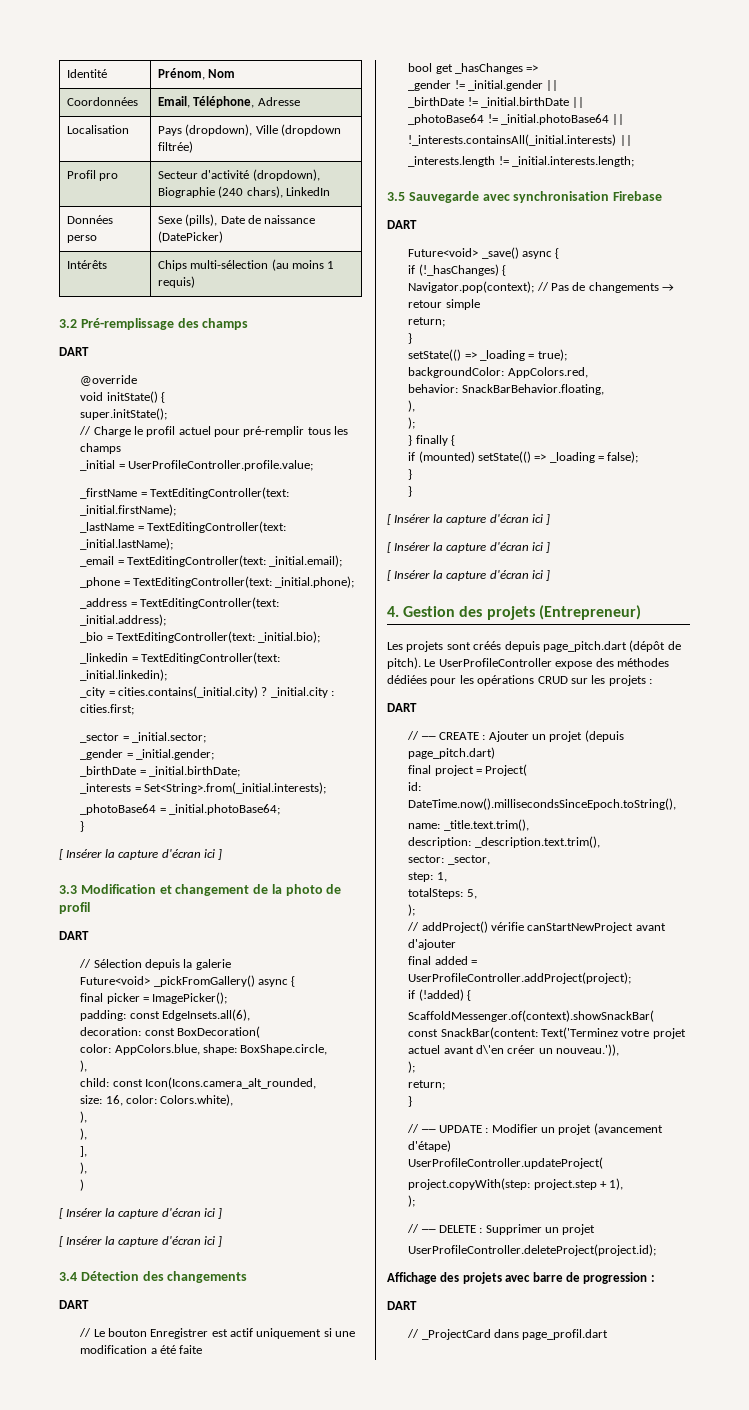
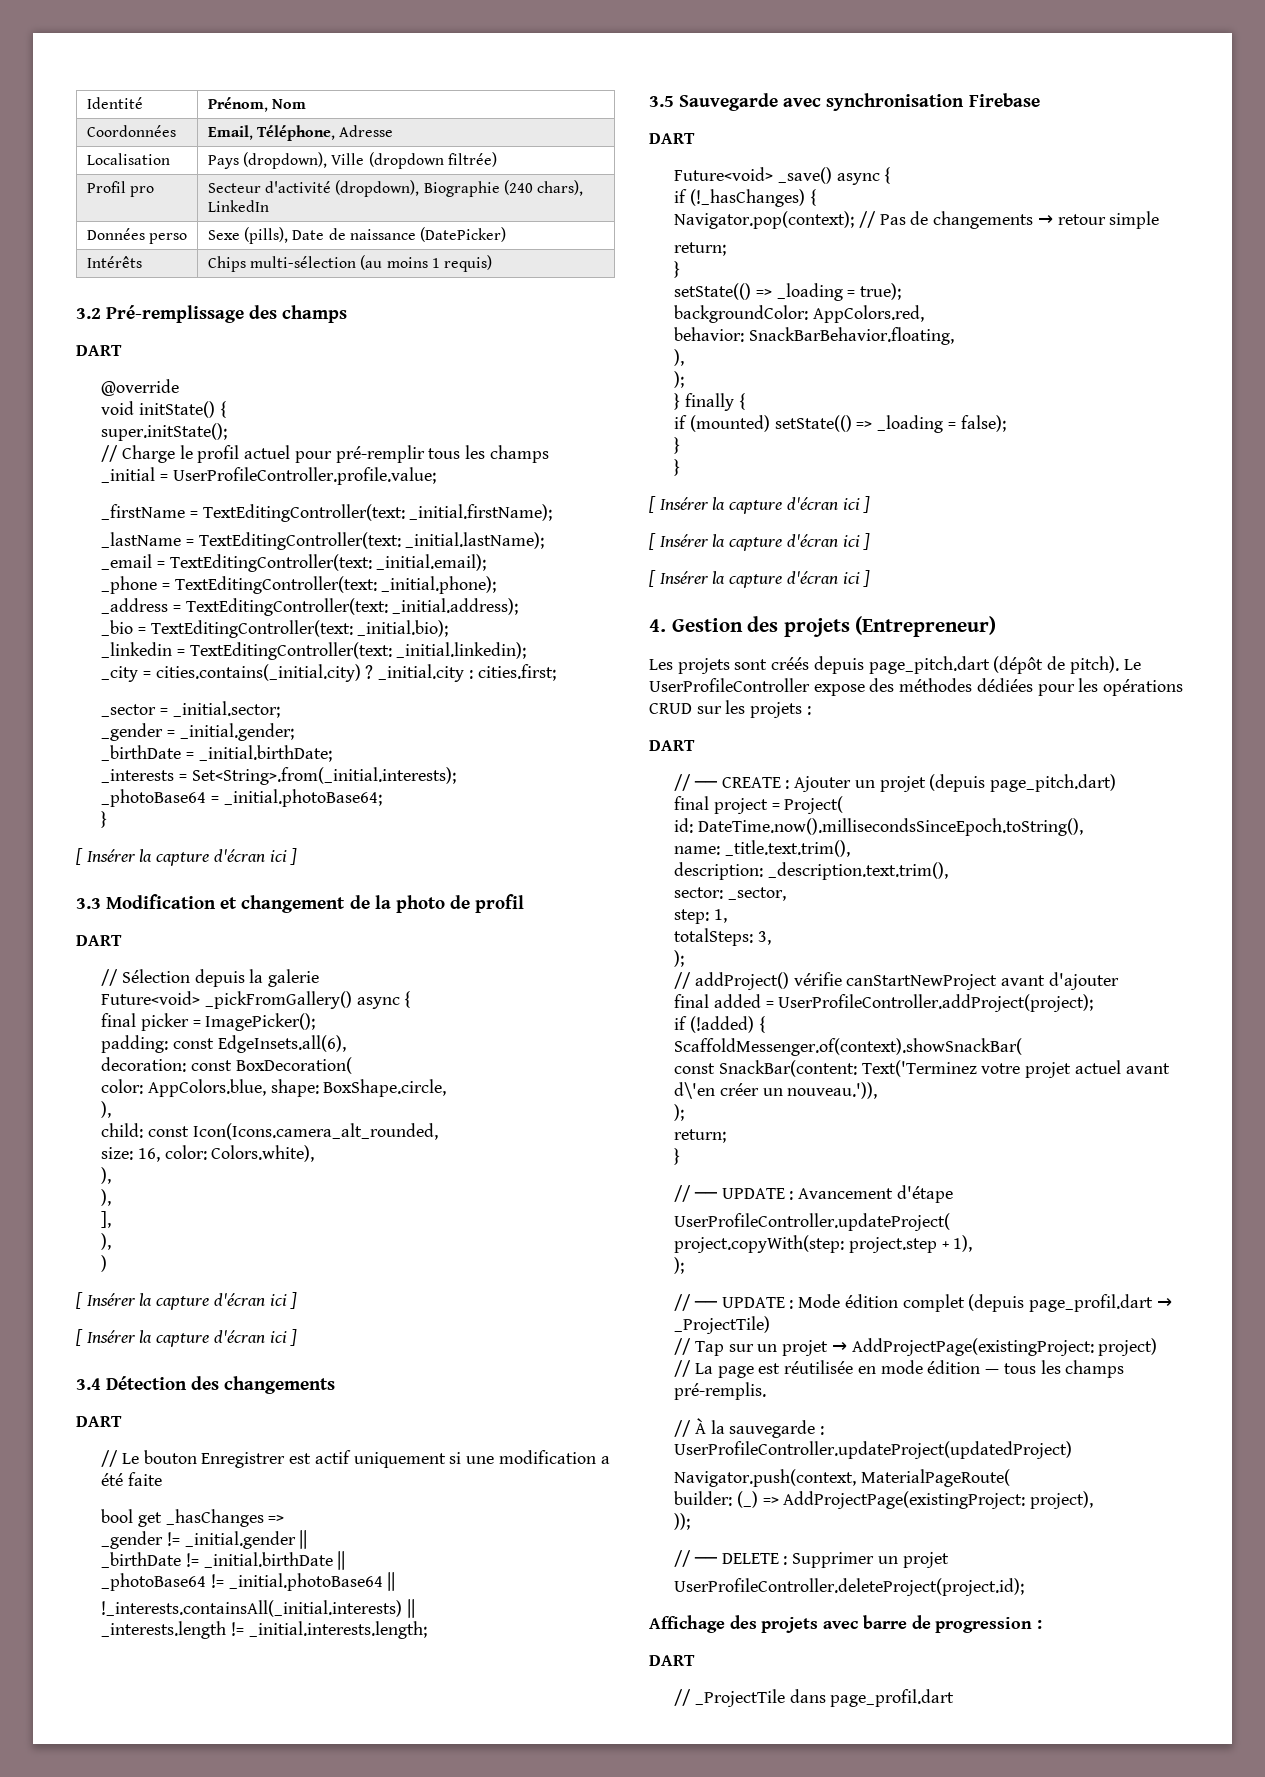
- totalSteps: 5,
+ totalSteps: 3,
- // ── UPDATE : Modifier un projet (avancement d'étape)
+ // ── UPDATE : Avancement d'étape
+ // ── UPDATE : Mode édition complet (depuis page_profil.dart → _ProjectTile)
+ // Tap sur un projet → AddProjectPage(existingProject: project)
+ // La page est réutilisée en mode édition — tous les champs pré-remplis.
+ // À la sauvegarde : UserProfileController.updateProject(updatedProject)
+ Navigator.push(context, MaterialPageRoute(
+ builder: (_) => AddProjectPage(existingProject: project),
+ ));
- // _ProjectCard dans page_profil.dart
+ // _ProjectTile dans page_profil.dart

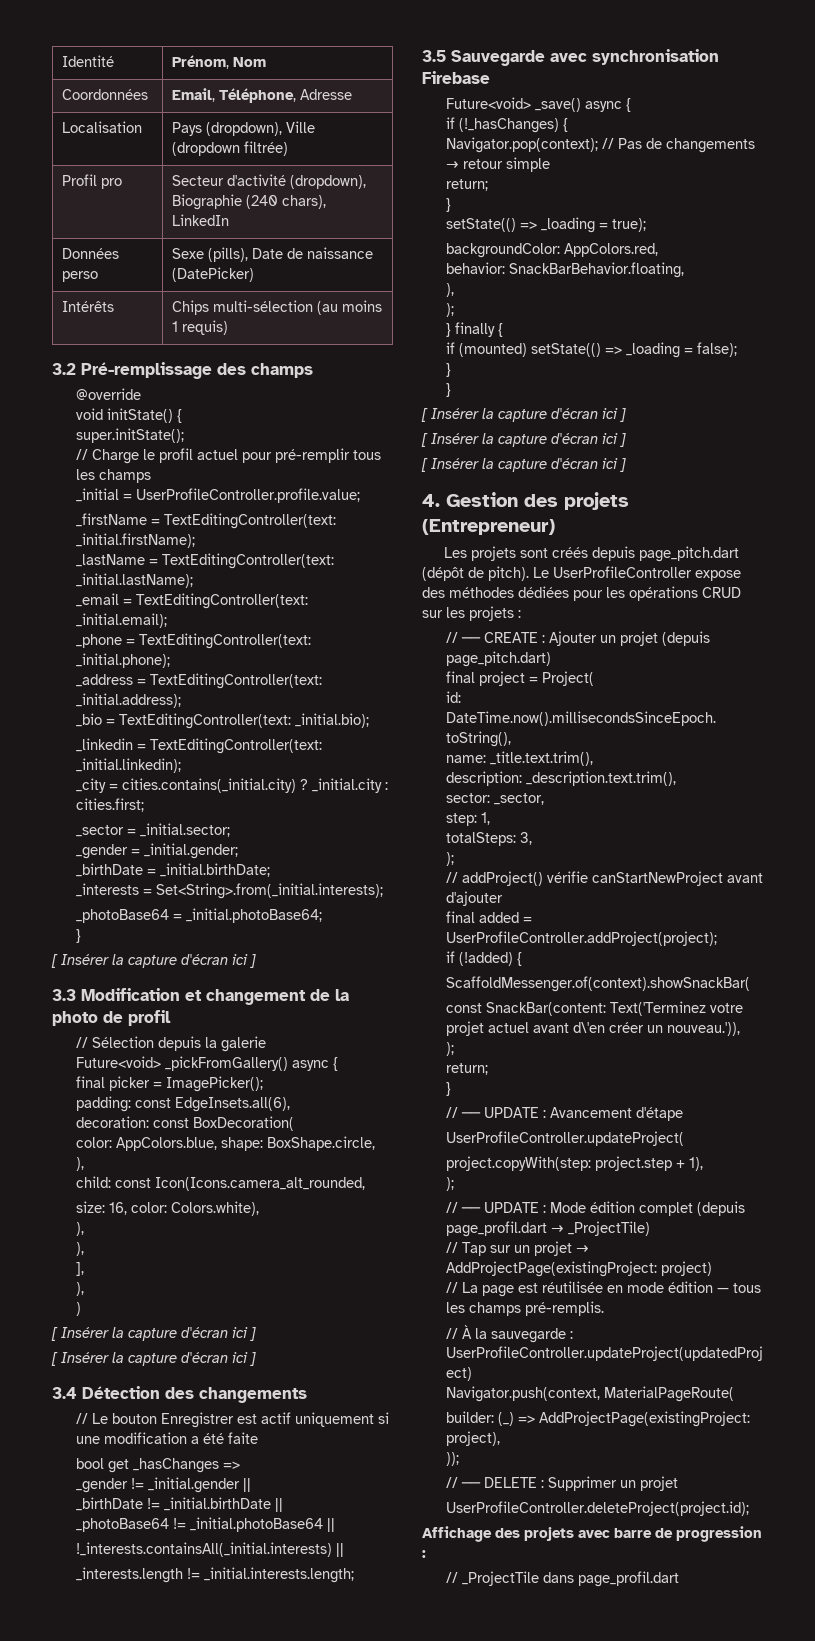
  3.2 Pré-remplissage des champs
- DART
  3.3 Modification et changement de la photo de profil
- DART
  3.4 Détection des changements
- DART
  3.5 Sauvegarde avec synchronisation Firebase
- DART
  Le UserProfileController expose des méthodes dédiées pour les opérations CRUD sur les projets :
- DART
  Affichage des projets avec barre de progression :
- DART

